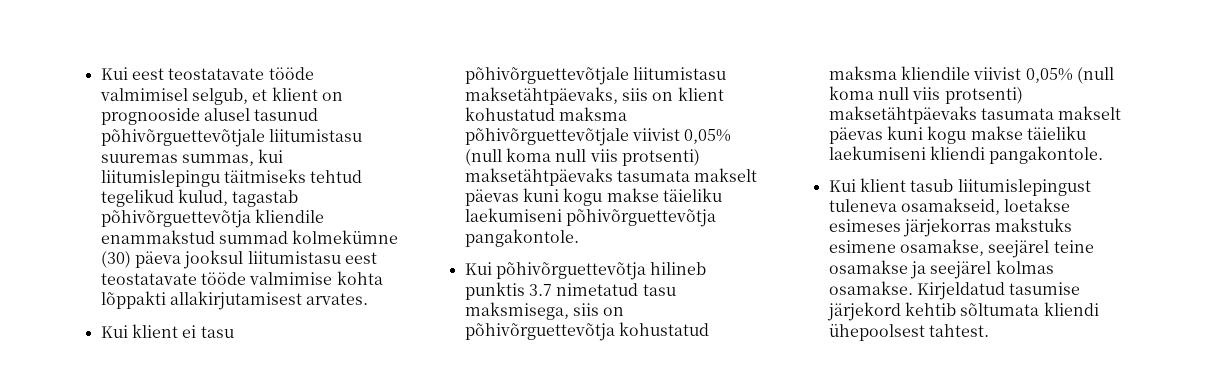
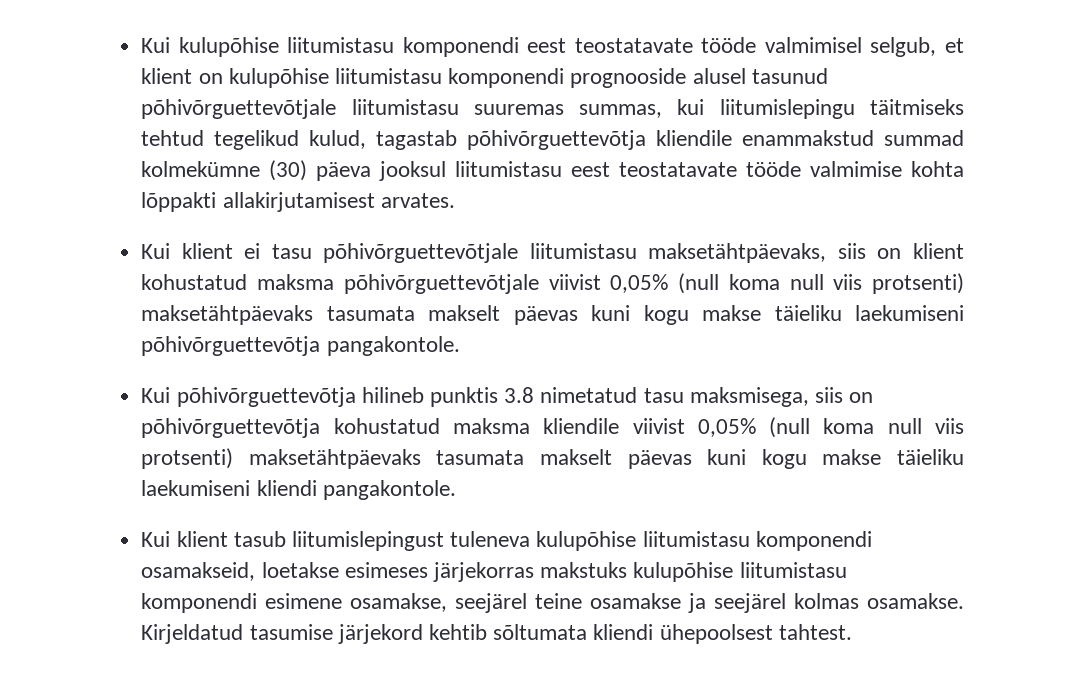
- Kui eest teostatavate tööde valmimisel selgub, et klient on prognooside alusel tasunud põhivõrguettevõtjale liitumistasu suuremas summas, kui liitumislepingu täitmiseks tehtud tegelikud kulud, tagastab põhivõrguettevõtja kliendile enammakstud summad kolmekümne (30) päeva jooksul liitumistasu eest teostatavate tööde valmimise kohta lõppakti allakirjutamisest arvates.
+ Kui kulupõhise liitumistasu komponendi eest teostatavate tööde valmimisel selgub, et klient on kulupõhise liitumistasu komponendi prognooside alusel tasunud põhivõrguettevõtjale liitumistasu suuremas summas, kui liitumislepingu täitmiseks tehtud tegelikud kulud, tagastab põhivõrguettevõtja kliendile enammakstud summad kolmekümne (30) päeva jooksul liitumistasu eest teostatavate tööde valmimise kohta lõppakti allakirjutamisest arvates.
- Kui põhivõrguettevõtja hilineb punktis 3.7 nimetatud tasu maksmisega, siis on põhivõrguettevõtja kohustatud maksma kliendile viivist 0,05% (null koma null viis protsenti) maksetähtpäevaks tasumata makselt päevas kuni kogu makse täieliku laekumiseni kliendi pangakontole.
+ Kui põhivõrguettevõtja hilineb punktis 3.8 nimetatud tasu maksmisega, siis on põhivõrguettevõtja kohustatud maksma kliendile viivist 0,05% (null koma null viis protsenti) maksetähtpäevaks tasumata makselt päevas kuni kogu makse täieliku laekumiseni kliendi pangakontole.
- Kui klient tasub liitumislepingust tuleneva osamakseid, loetakse esimeses järjekorras makstuks esimene osamakse, seejärel teine osamakse ja seejärel kolmas osamakse.
+ Kui klient tasub liitumislepingust tuleneva kulupõhise liitumistasu komponendi osamakseid, loetakse esimeses järjekorras makstuks kulupõhise liitumistasu komponendi esimene osamakse, seejärel teine osamakse ja seejärel kolmas osamakse.

